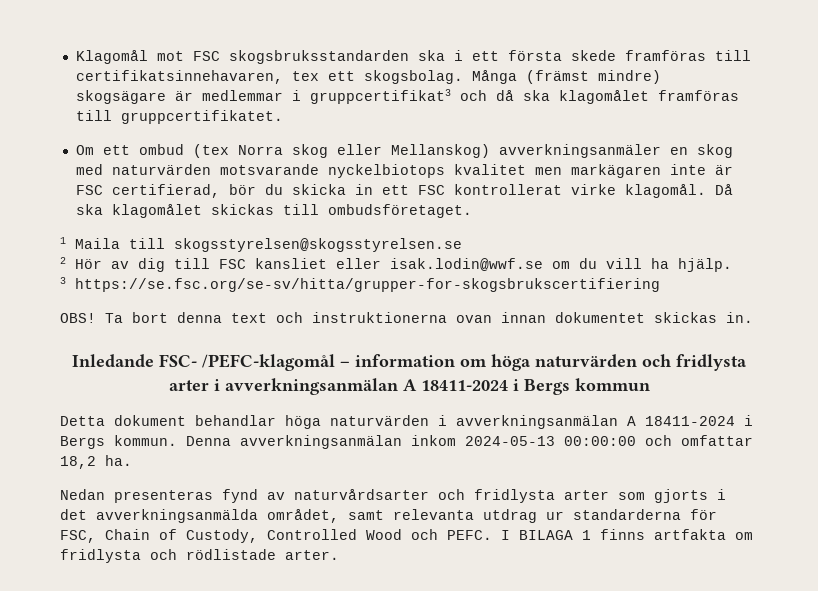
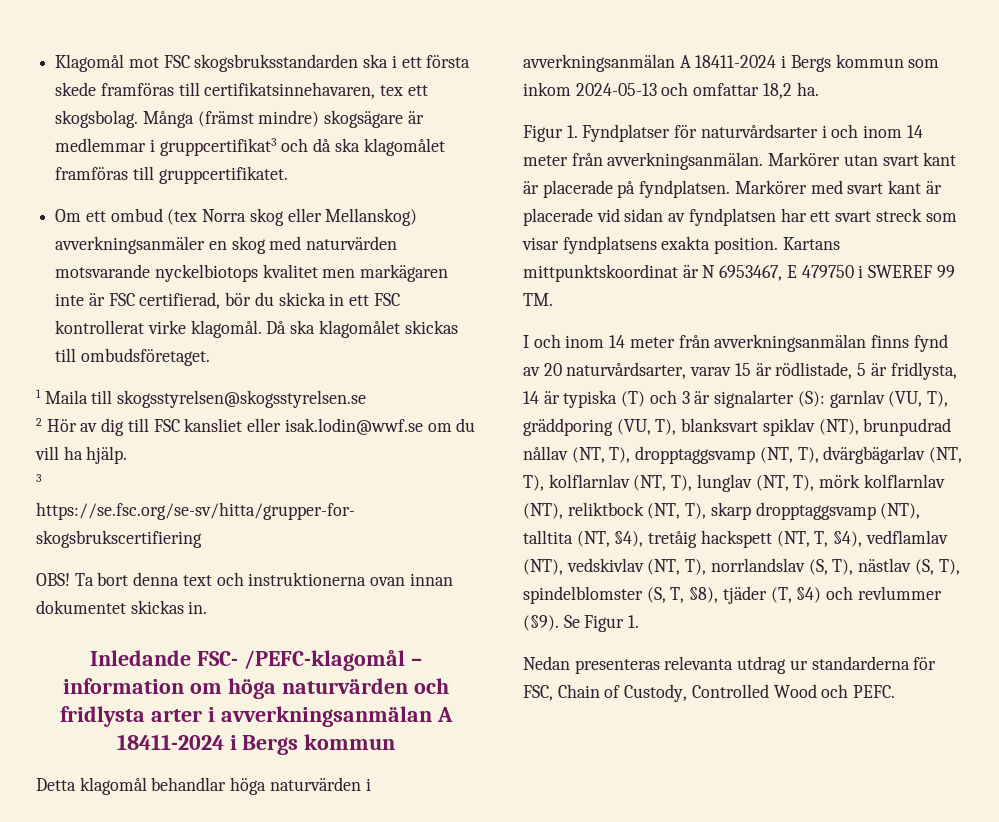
- Detta dokument behandlar höga naturvärden i avverkningsanmälan A 18411-2024 i Bergs kommun. Denna avverkningsanmälan inkom 2024-05-13 00:00:00 och omfattar 18,2 ha.
+ Detta klagomål behandlar höga naturvärden i avverkningsanmälan A 18411-2024 i Bergs kommun som inkom 2024-05-13 och omfattar 18,2 ha.
- Nedan presenteras fynd av naturvårdsarter och fridlysta arter som gjorts i det avverkningsanmälda området, samt relevanta utdrag ur standarderna för FSC, Chain of Custody, Controlled Wood och PEFC. I BILAGA 1 finns artfakta om fridlysta och rödlistade arter.
+ Figur 1. Fyndplatser för naturvårdsarter i och inom 14 meter från avverkningsanmälan. Markörer utan svart kant är placerade på fyndplatsen. Markörer med svart kant är placerade vid sidan av fyndplatsen har ett svart streck som visar fyndplatsens exakta position. Kartans mittpunktskoordinat är N 6953467, E 479750 i SWEREF 99 TM.
+ I och inom 14 meter från avverkningsanmälan finns fynd av 20 naturvårdsarter, varav 15 är rödlistade, 5 är fridlysta, 14 är typiska (T) och 3 är signalarter (S): garnlav (VU, T), gräddporing (VU, T), blanksvart spiklav (NT), brunpudrad nållav (NT, T), dropptaggsvamp (NT, T), dvärgbägarlav (NT, T), kolflarnlav (NT, T), lunglav (NT, T), mörk kolflarnlav (NT), reliktbock (NT, T), skarp dropptaggsvamp (NT), talltita (NT, §4), tretåig hackspett (NT, T, §4), vedflamlav (NT), vedskivlav (NT, T), norrlandslav (S, T), nästlav (S, T), spindelblomster (S, T, §8), tjäder (T, §4) och revlummer (§9). Se Figur 1.
+ Nedan presenteras relevanta utdrag ur standarderna för FSC, Chain of Custody, Controlled Wood och PEFC.

